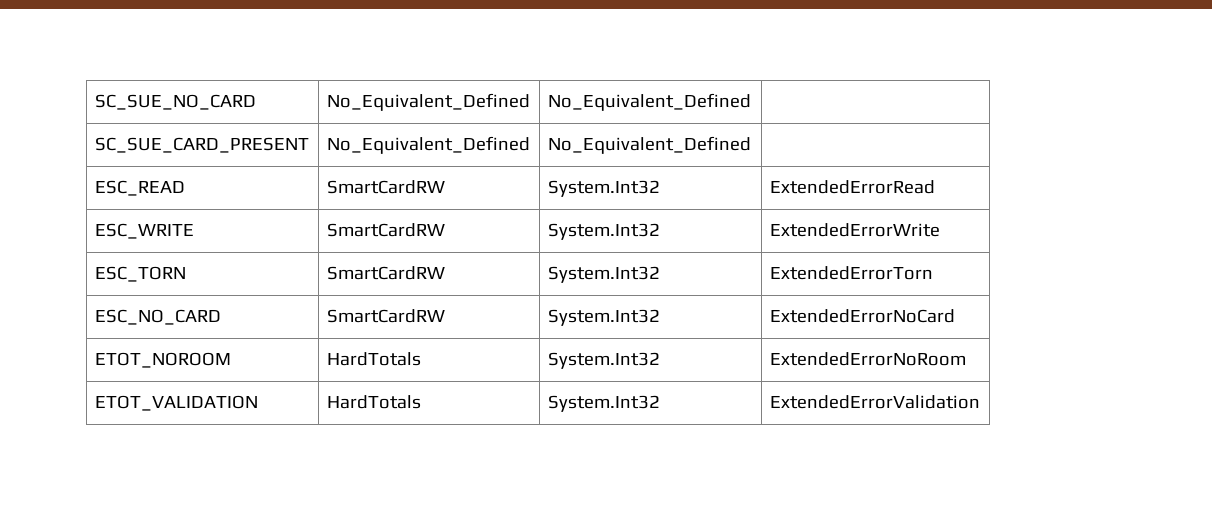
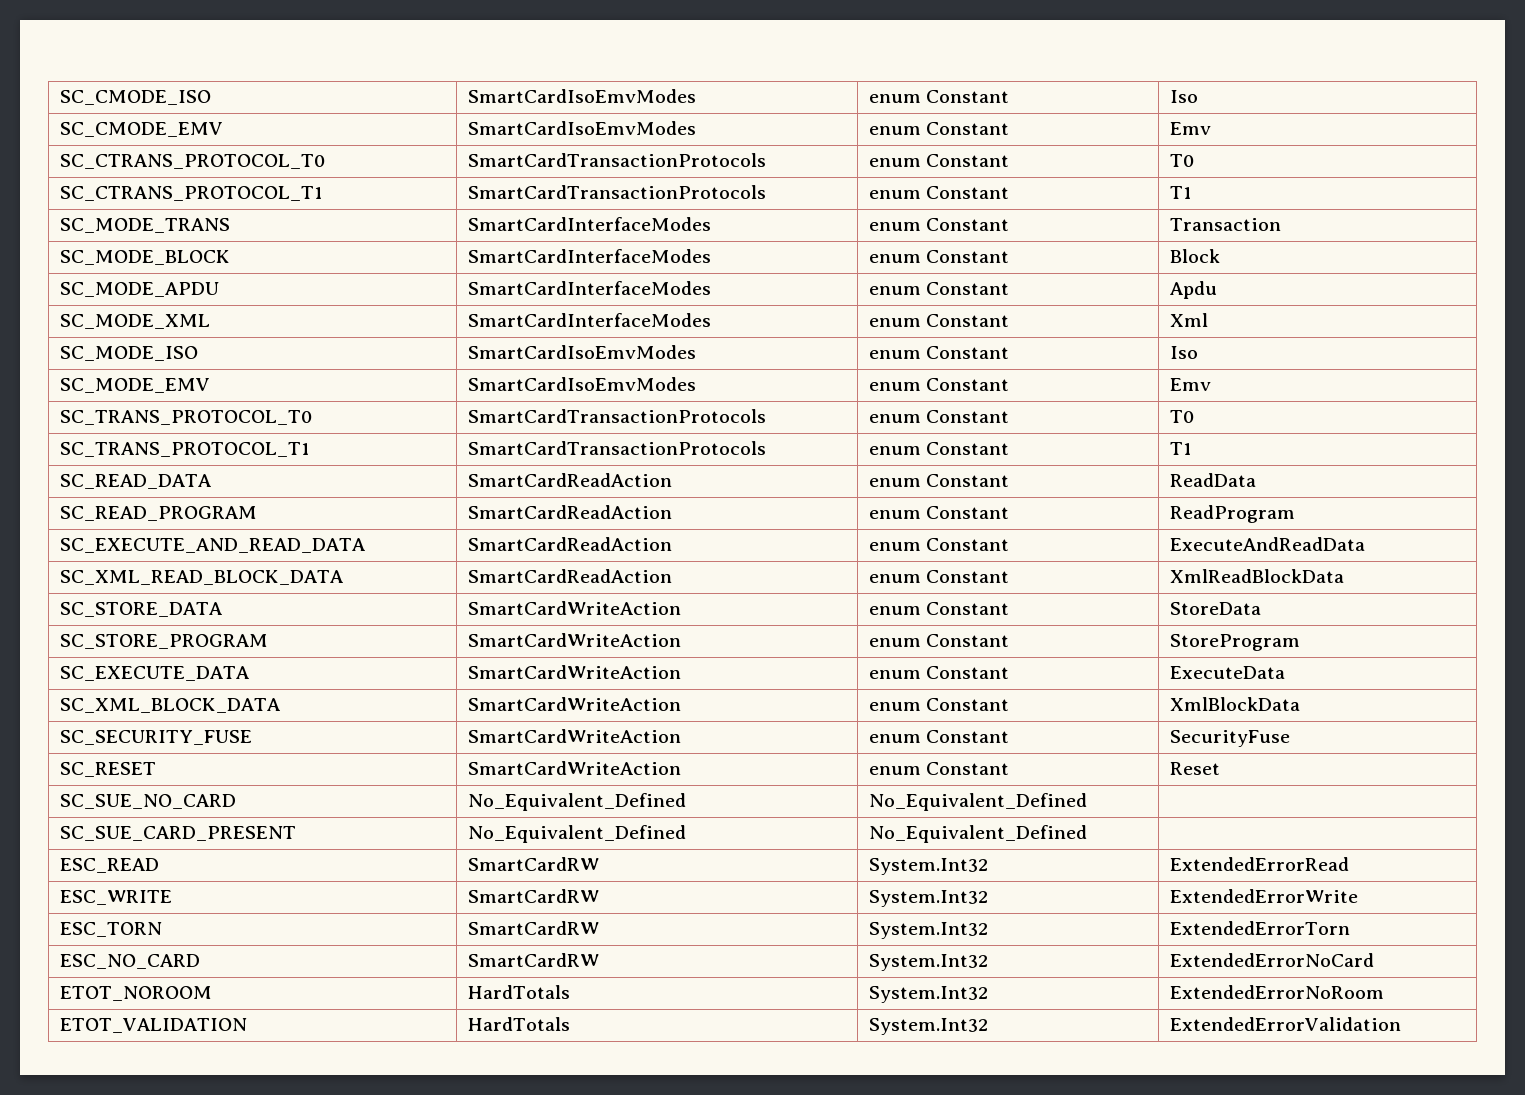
+ SC_CMODE_ISO | SmartCardIsoEmvModes | enum Constant | Iso
+ SC_CMODE_EMV | SmartCardIsoEmvModes | enum Constant | Emv
+ SC_CTRANS_PROTOCOL_T0 | SmartCardTransactionProtocols | enum Constant | T0
+ SC_CTRANS_PROTOCOL_T1 | SmartCardTransactionProtocols | enum Constant | T1
+ SC_MODE_TRANS | SmartCardInterfaceModes | enum Constant | Transaction
+ SC_MODE_BLOCK | SmartCardInterfaceModes | enum Constant | Block
+ SC_MODE_APDU | SmartCardInterfaceModes | enum Constant | Apdu
+ SC_MODE_XML | SmartCardInterfaceModes | enum Constant | Xml
+ SC_MODE_ISO | SmartCardIsoEmvModes | enum Constant | Iso
+ SC_MODE_EMV | SmartCardIsoEmvModes | enum Constant | Emv
+ SC_TRANS_PROTOCOL_T0 | SmartCardTransactionProtocols | enum Constant | T0
+ SC_TRANS_PROTOCOL_T1 | SmartCardTransactionProtocols | enum Constant | T1
+ SC_READ_DATA | SmartCardReadAction | enum Constant | ReadData
+ SC_READ_PROGRAM | SmartCardReadAction | enum Constant | ReadProgram
+ SC_EXECUTE_AND_READ_DATA | SmartCardReadAction | enum Constant | ExecuteAndReadData
+ SC_XML_READ_BLOCK_DATA | SmartCardReadAction | enum Constant | XmlReadBlockData
+ SC_STORE_DATA | SmartCardWriteAction | enum Constant | StoreData
+ SC_STORE_PROGRAM | SmartCardWriteAction | enum Constant | StoreProgram
+ SC_EXECUTE_DATA | SmartCardWriteAction | enum Constant | ExecuteData
+ SC_XML_BLOCK_DATA | SmartCardWriteAction | enum Constant | XmlBlockData
+ SC_SECURITY_FUSE | SmartCardWriteAction | enum Constant | SecurityFuse
+ SC_RESET | SmartCardWriteAction | enum Constant | Reset

